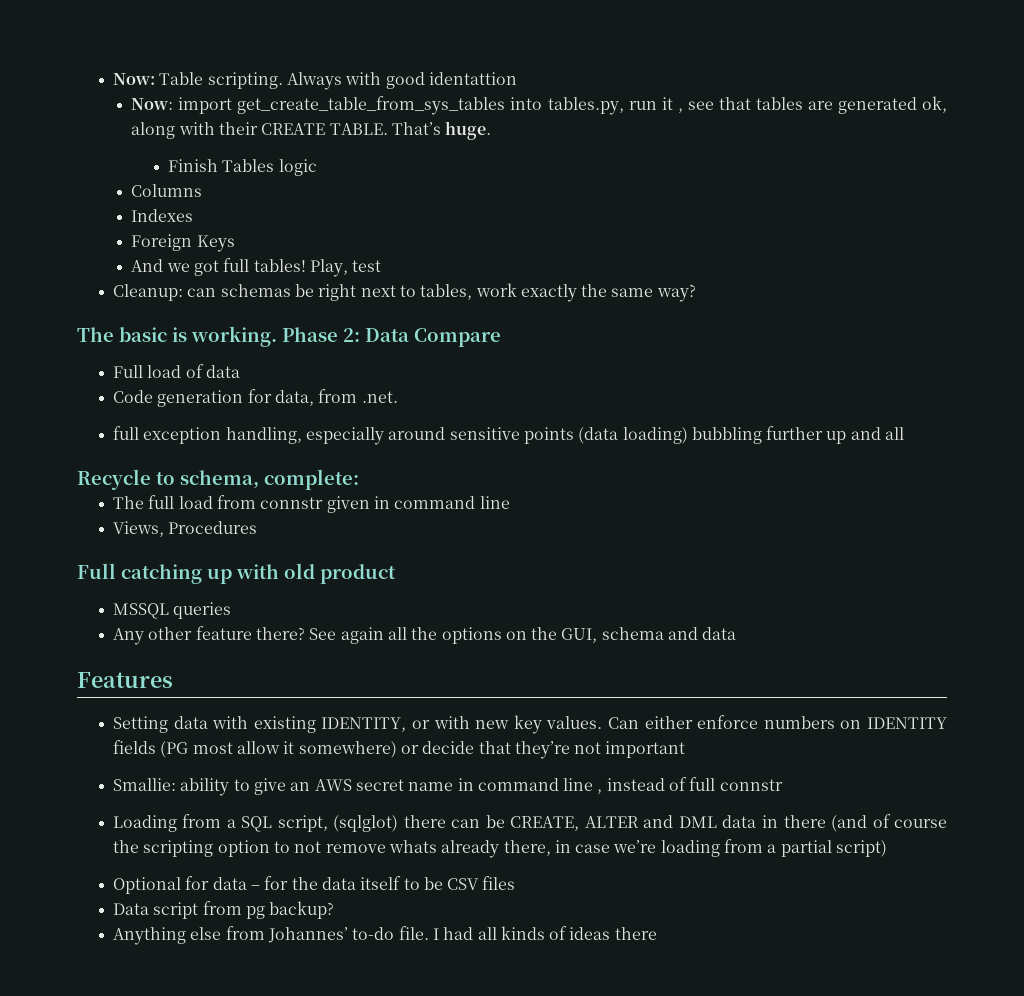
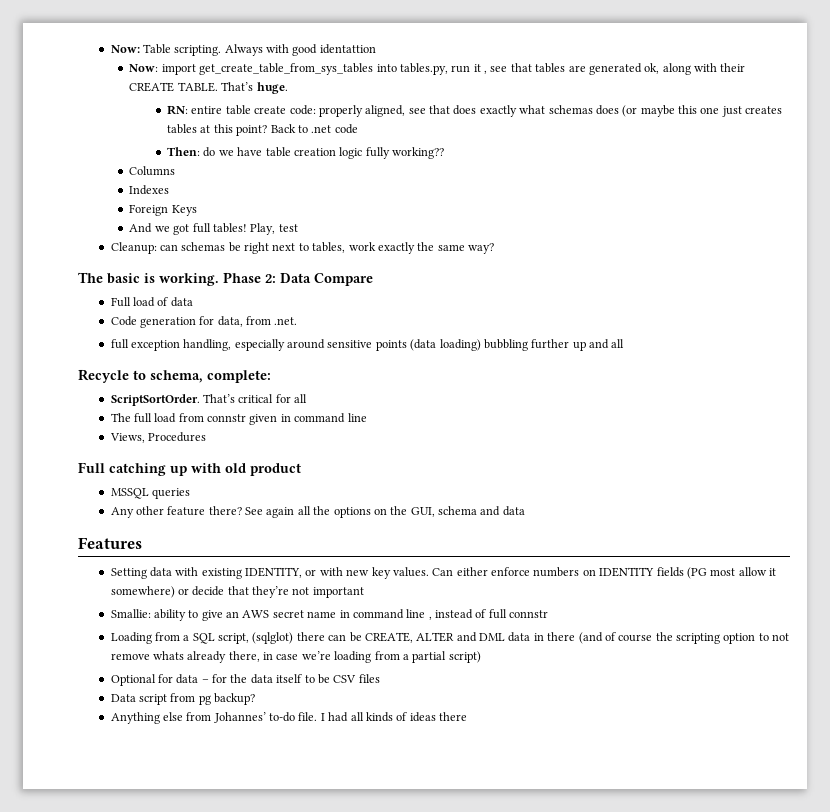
- Finish Tables logic
+ RN: entire table create code: properly aligned, see that does exactly what schemas does (or maybe this one just creates tables at this point? Back to .net code
+ Then: do we have table creation logic fully working??
+ ScriptSortOrder. That’s critical for all

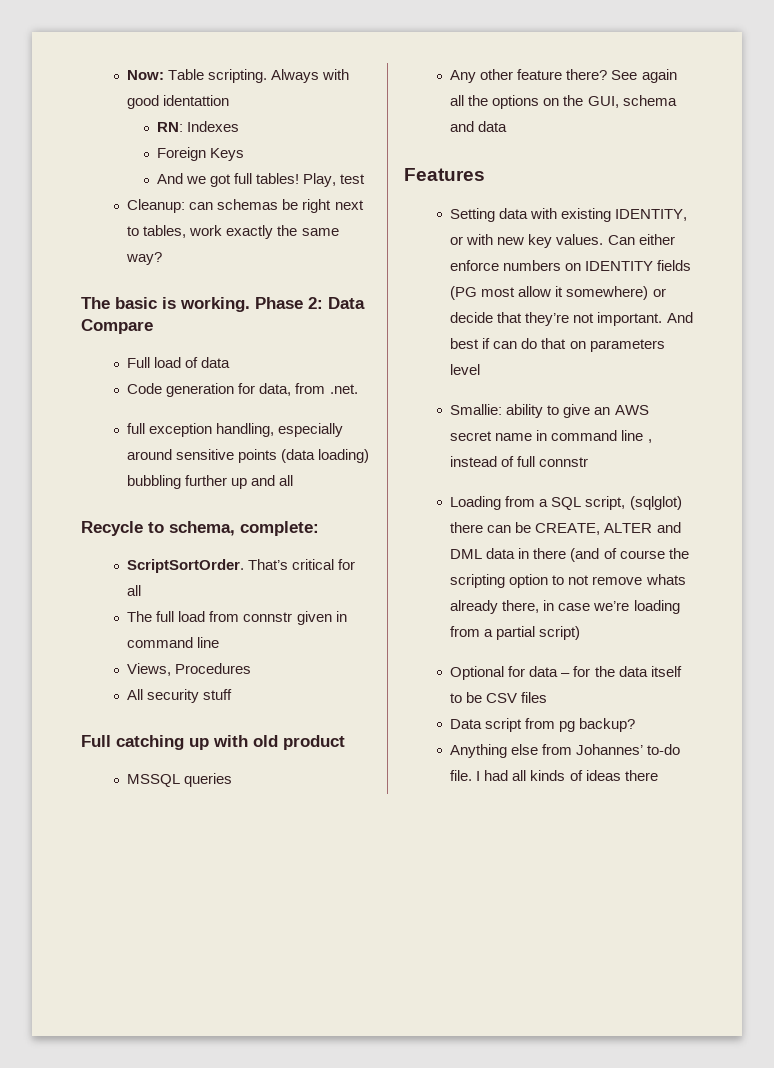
- Now: import get_create_table_from_sys_tables into tables.py, run it , see that tables are generated ok, along with their CREATE TABLE. That’s huge.
- RN: entire table create code: properly aligned, see that does exactly what schemas does (or maybe this one just creates tables at this point? Back to .net code
- Then: do we have table creation logic fully working??
- Columns
- Indexes
+ RN: Indexes
+ All security stuff
- Can either enforce numbers on IDENTITY fields (PG most allow it somewhere) or decide that they’re not important
+ Can either enforce numbers on IDENTITY fields (PG most allow it somewhere) or decide that they’re not important. And best if can do that on parameters level

